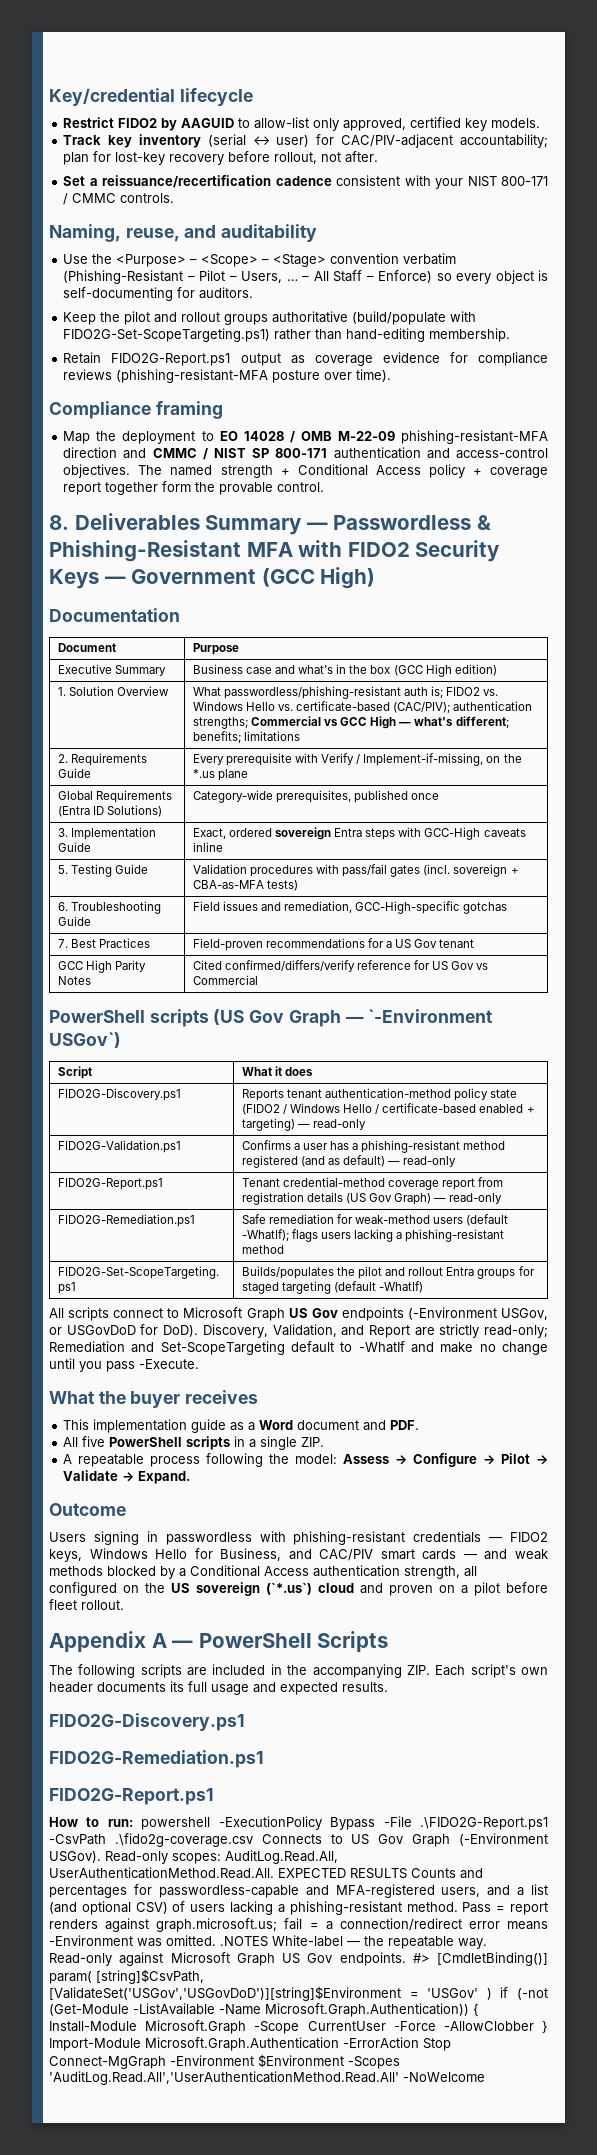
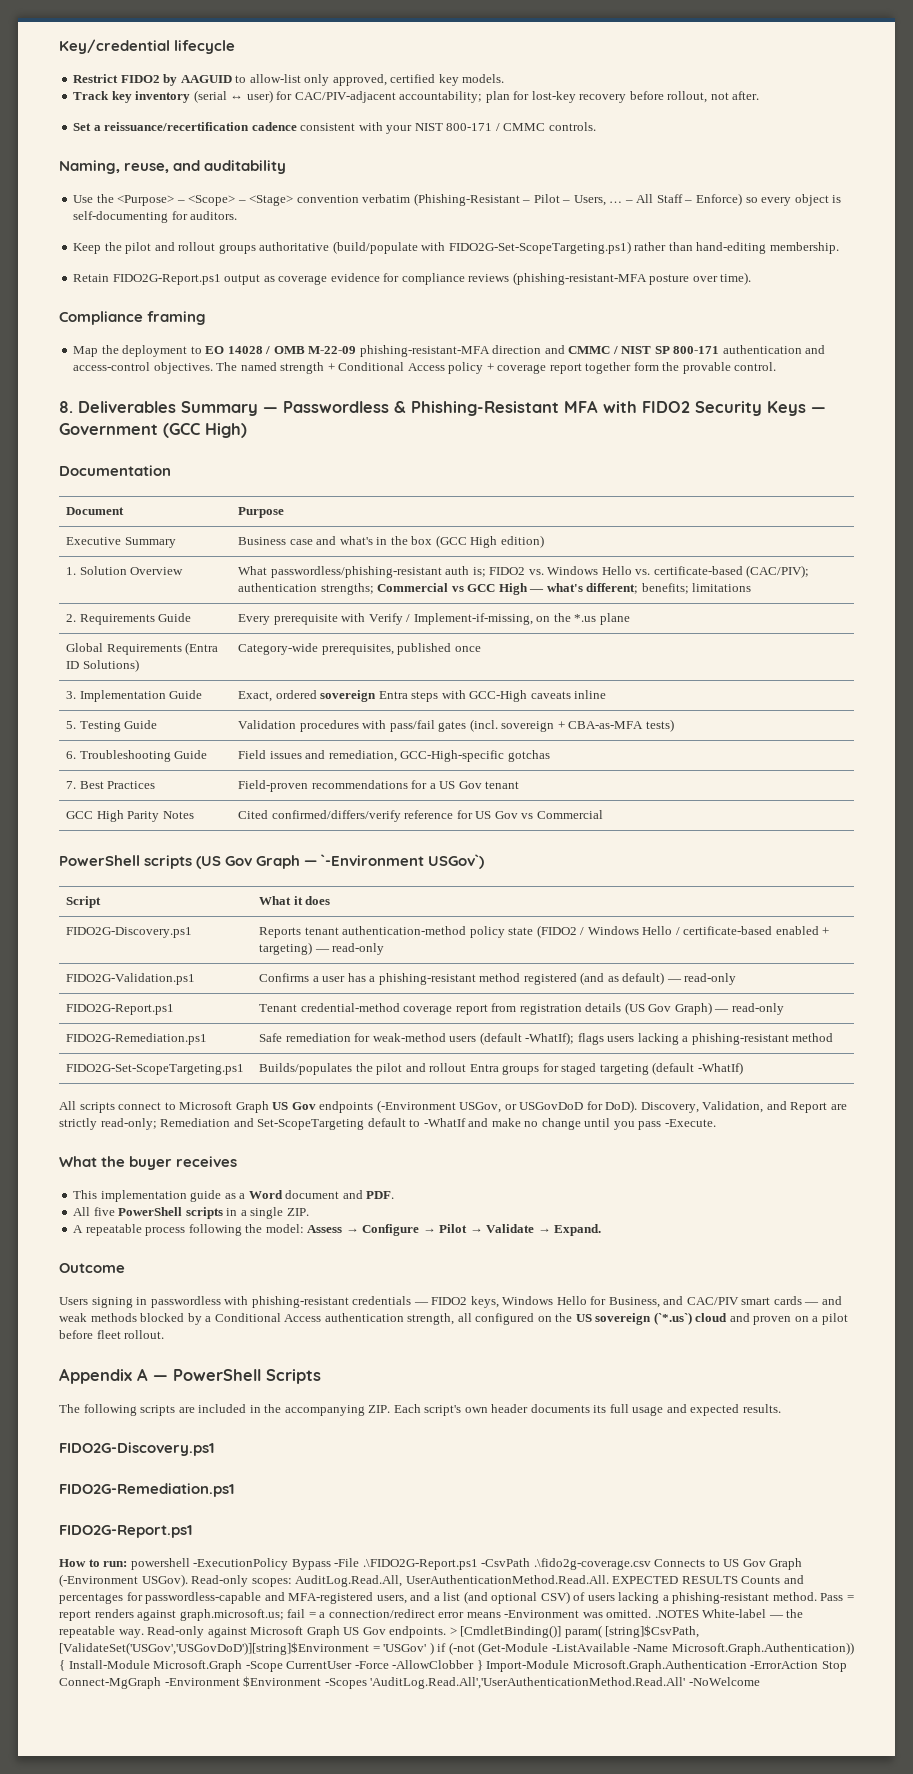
- #> [CmdletBinding()] param( [string]$CsvPath, [ValidateSet('USGov','USGovDoD')][string]$Environment = 'USGov' ) if (-not (Get-Module -ListAvailable -Name Microsoft.Graph.Authentication)) { Install-Module Microsoft.Graph -Scope CurrentUser -Force -AllowClobber } Import-Module Microsoft.Graph.Authentication -ErrorAction Stop Connect-MgGraph -Environment $Environment -Scopes 'AuditLog.Read.All','UserAuthenticationMethod.Read.All' -NoWelcome
+ > [CmdletBinding()] param( [string]$CsvPath, [ValidateSet('USGov','USGovDoD')][string]$Environment = 'USGov' ) if (-not (Get-Module -ListAvailable -Name Microsoft.Graph.Authentication)) { Install-Module Microsoft.Graph -Scope CurrentUser -Force -AllowClobber } Import-Module Microsoft.Graph.Authentication -ErrorAction Stop Connect-MgGraph -Environment $Environment -Scopes 'AuditLog.Read.All','UserAuthenticationMethod.Read.All' -NoWelcome

